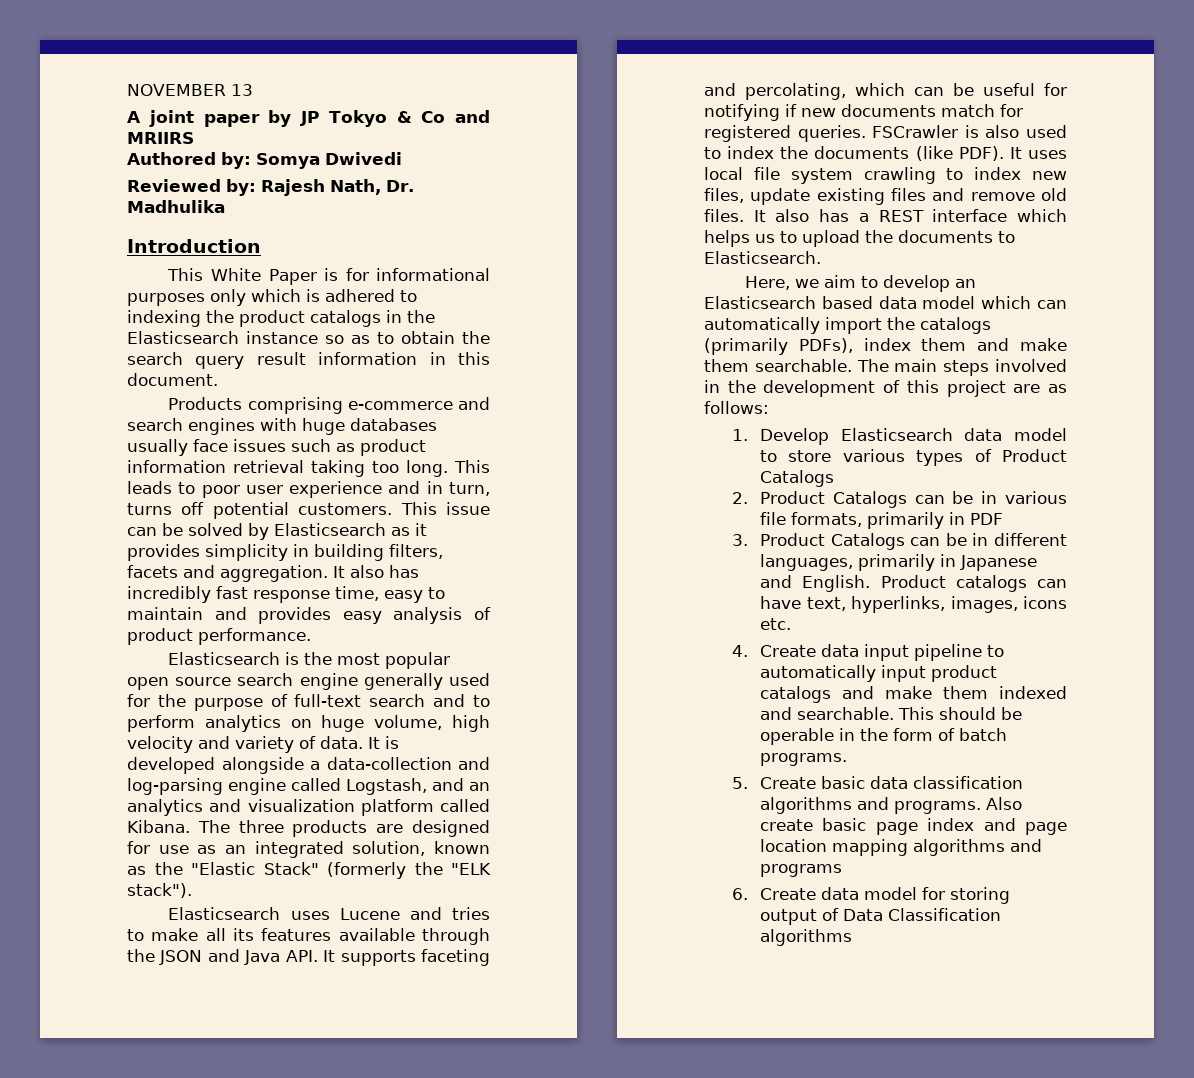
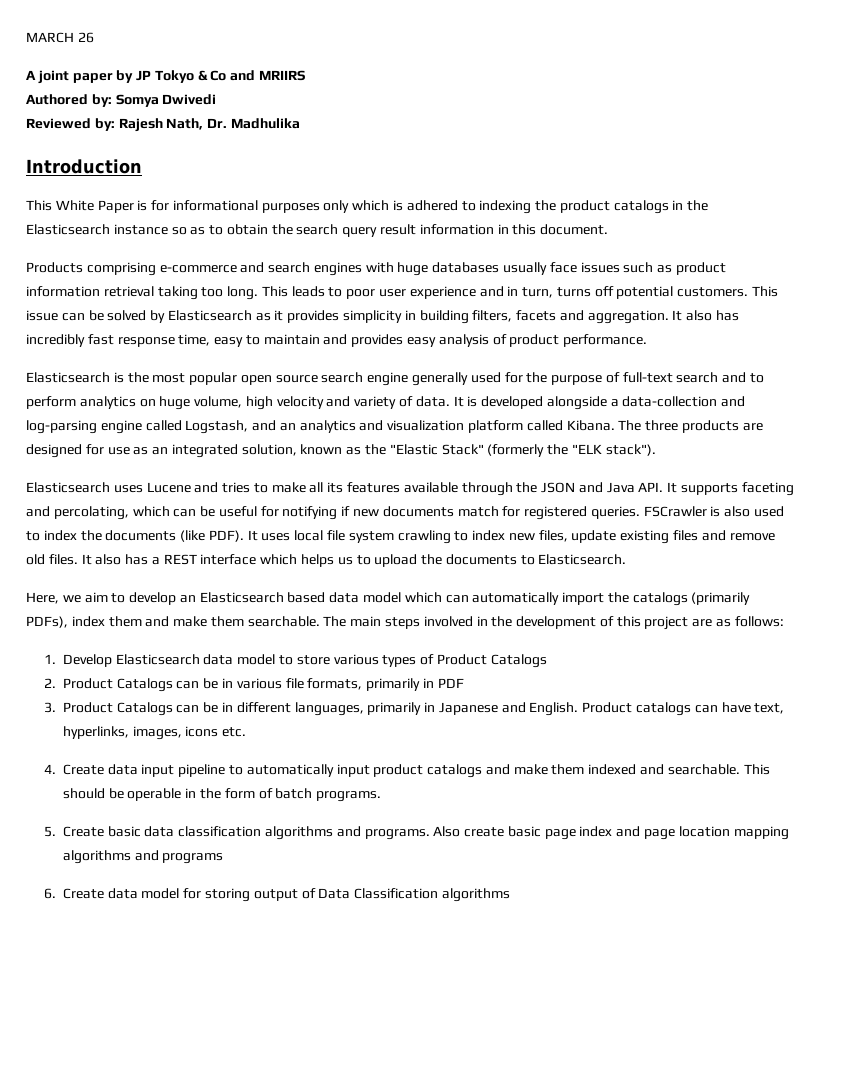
- NOVEMBER 13
+ MARCH 26

